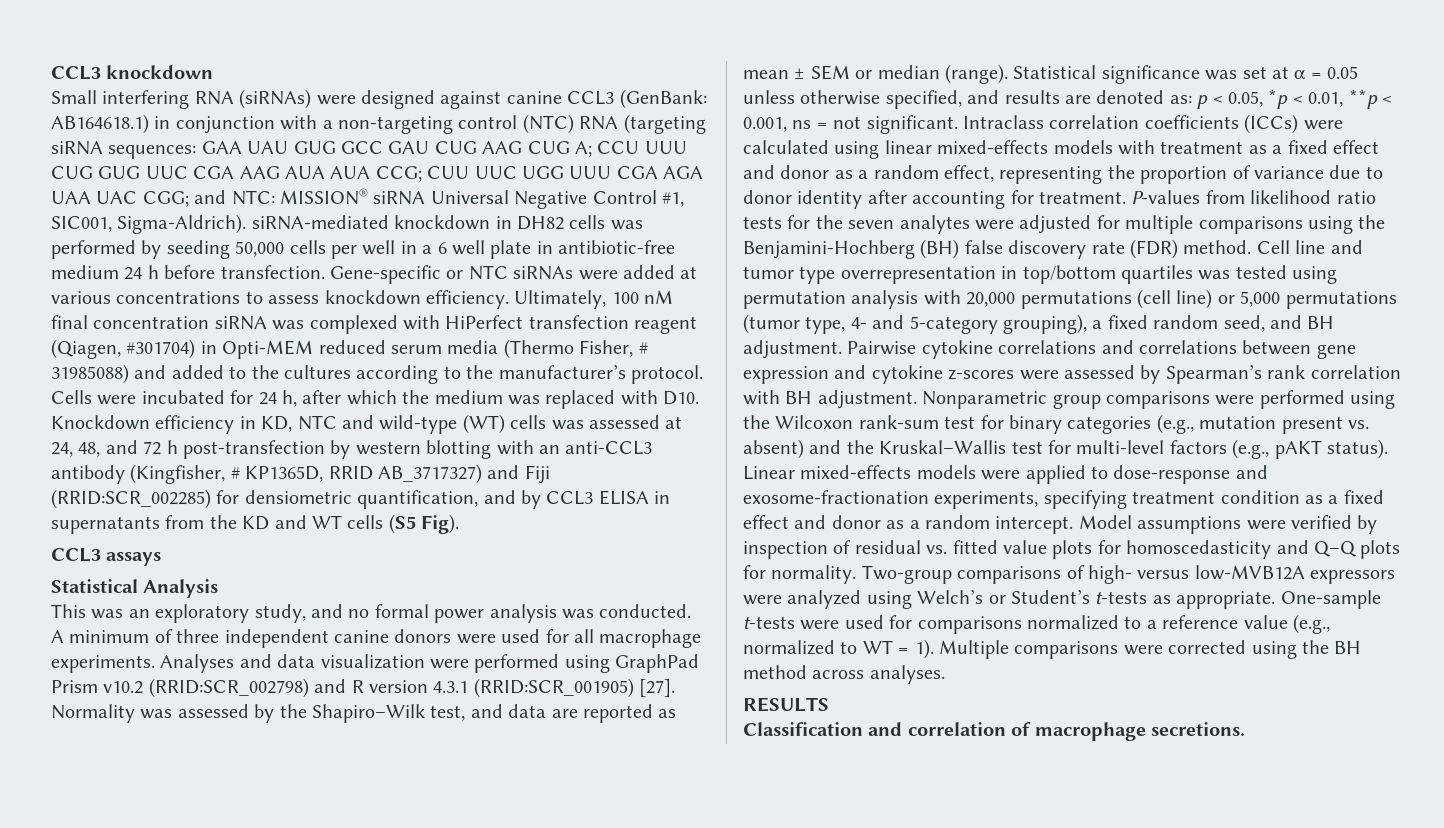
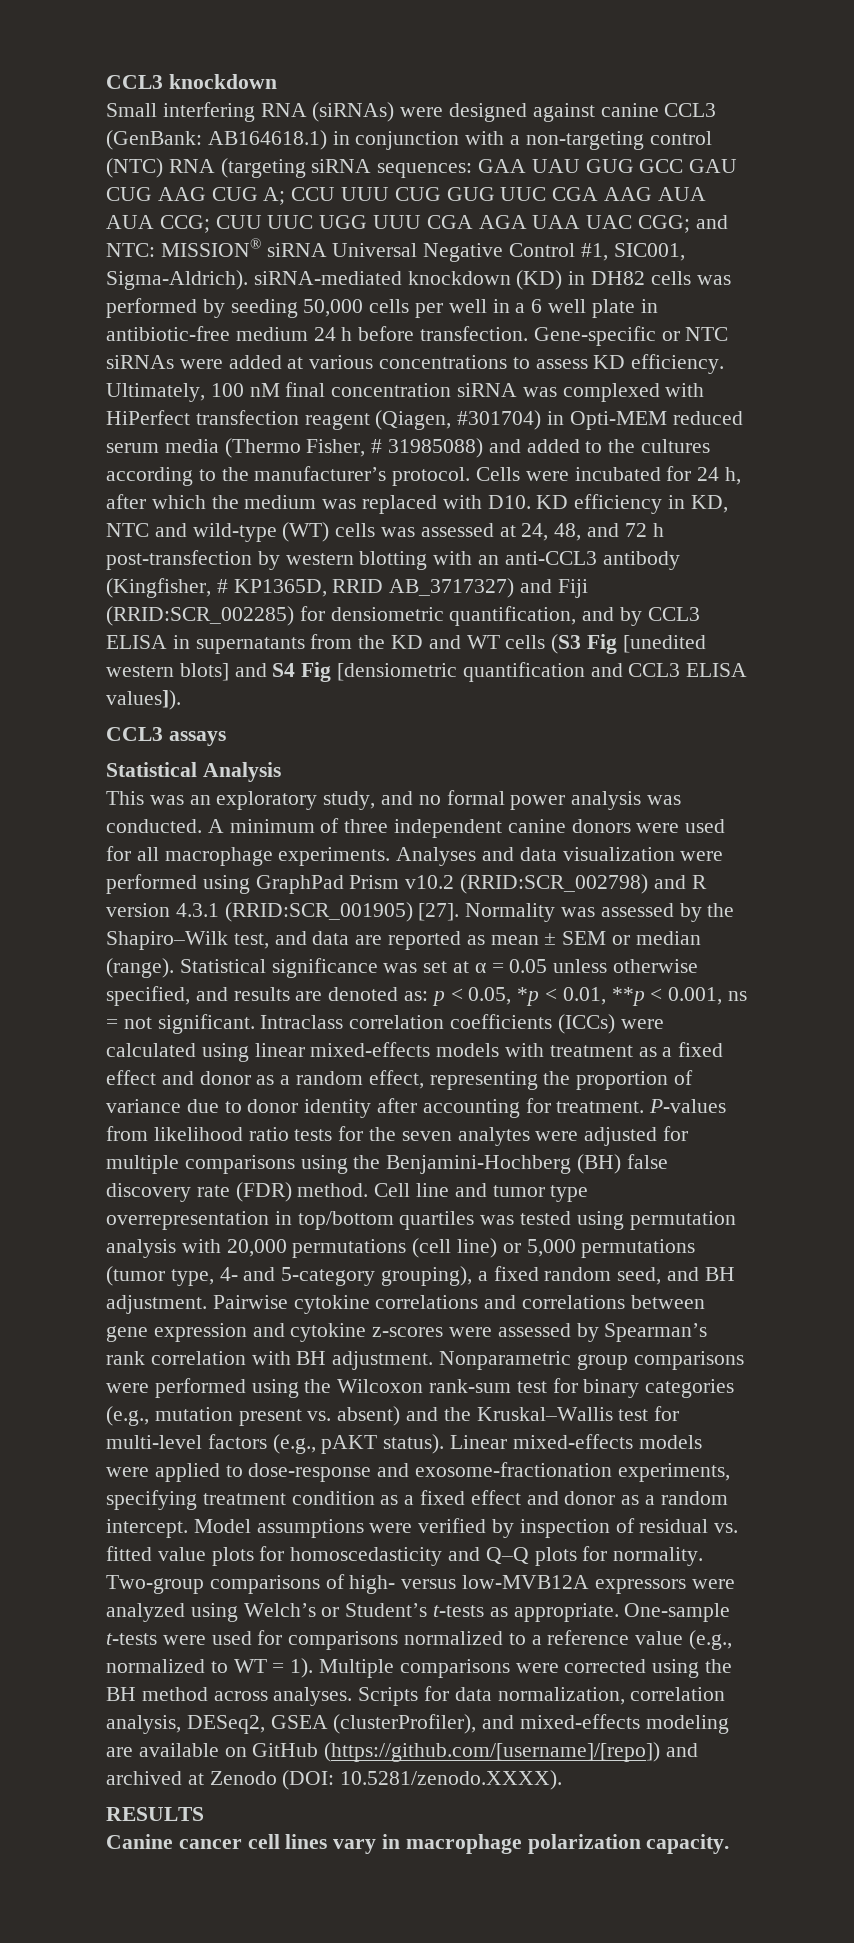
- MISSION® siRNA Universal Negative Control #1, SIC001, Sigma-Aldrich). siRNA-mediated knockdown in DH82 cells was performed by seeding 50,000 cells per well in a 6 well plate in antibiotic-free medium 24 h before transfection.
+ MISSION® siRNA Universal Negative Control #1, SIC001, Sigma-Aldrich). siRNA-mediated knockdown (KD) in DH82 cells was performed by seeding 50,000 cells per well in a 6 well plate in antibiotic-free medium 24 h before transfection.
- Gene‐specific or NTC siRNAs were added at various concentrations to assess knockdown efficiency.
+ Gene‐specific or NTC siRNAs were added at various concentrations to assess KD efficiency.
- Cells were incubated for 24 h, after which the medium was replaced with D10. Knockdown efficiency in KD, NTC and wild-type (WT) cells was assessed at 24, 48, and 72 h post-transfection by western blotting with an anti-CCL3 antibody (Kingfisher, # KP1365D, RRID AB_3717327) and Fiji (RRID:SCR_002285) for densiometric quantification, and by CCL3 ELISA in supernatants from the KD and WT cells (S5 Fig).
+ Cells were incubated for 24 h, after which the medium was replaced with D10. KD efficiency in KD, NTC and wild-type (WT) cells was assessed at 24, 48, and 72 h post-transfection by western blotting with an anti-CCL3 antibody (Kingfisher, # KP1365D, RRID AB_3717327) and Fiji (RRID:SCR_002285) for densiometric quantification, and by CCL3 ELISA in supernatants from the KD and WT cells (S3 Fig [unedited western blots] and S4 Fig [densiometric quantification and CCL3 ELISA values]).
- Multiple comparisons were corrected using the BH method across analyses.
+ Multiple comparisons were corrected using the BH method across analyses. Scripts for data normalization, correlation analysis, DESeq2, GSEA (clusterProfiler), and mixed-effects modeling are available on GitHub (https://github.com/[username]/[repo]) and archived at Zenodo (DOI: 10.5281/zenodo.XXXX).
  RESULTS
- Classification and correlation of macrophage secretions.
+ Canine cancer cell lines vary in macrophage polarization capacity.

